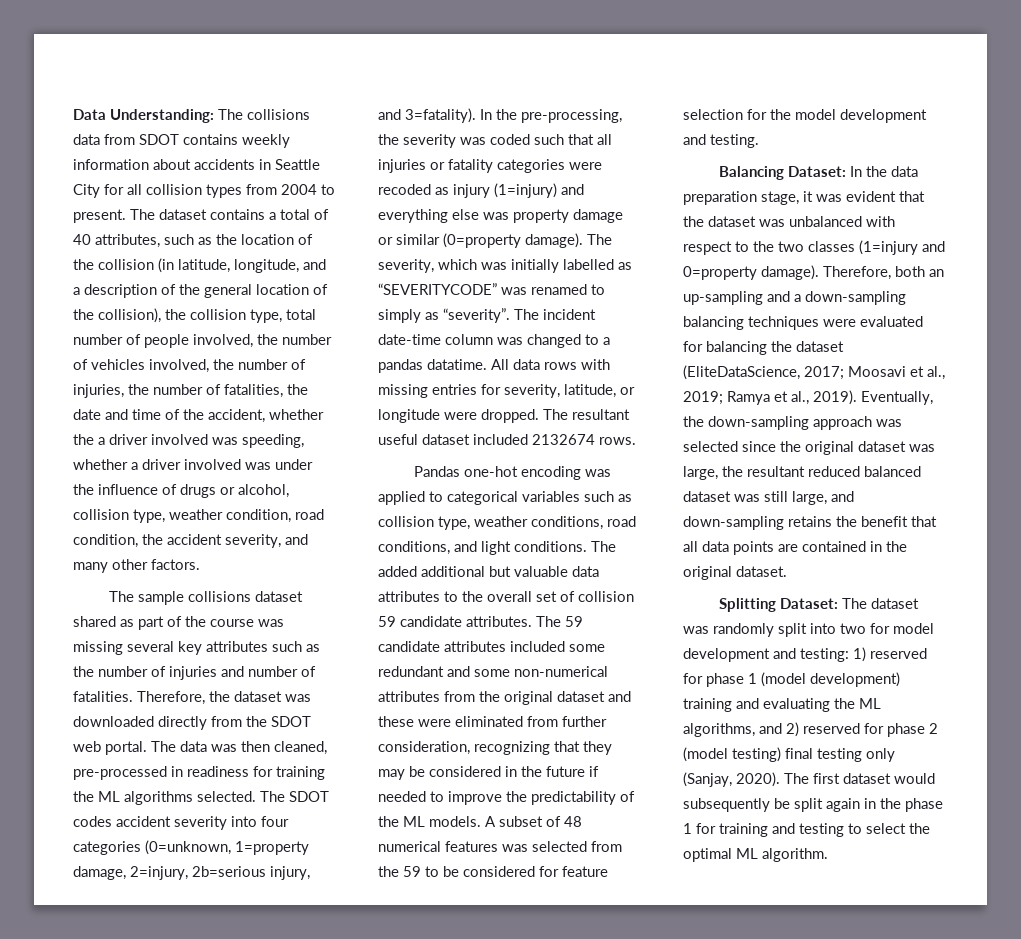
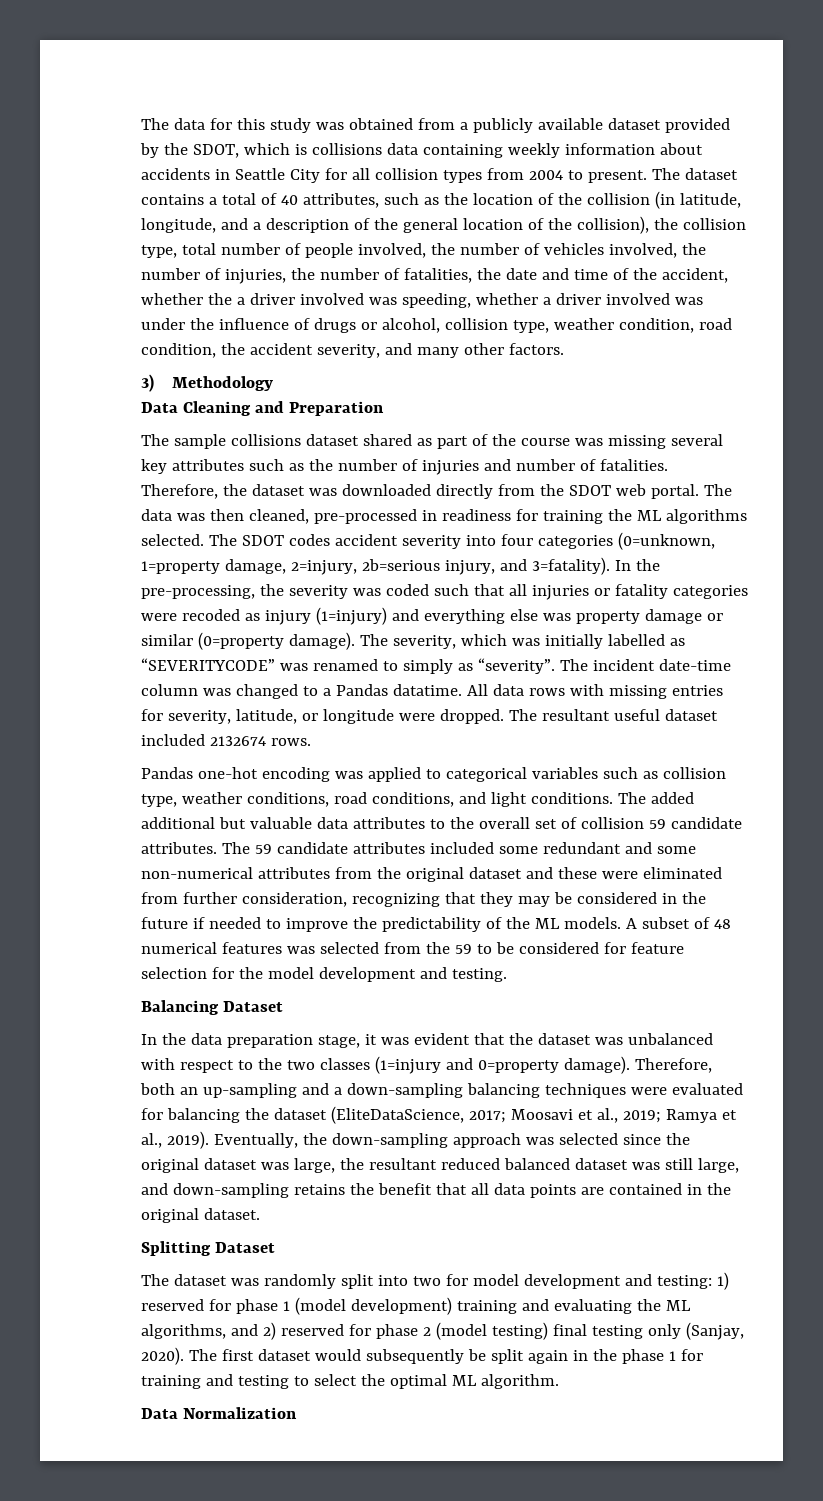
- Data Understanding: The collisions data from SDOT contains weekly information about accidents in Seattle City for all collision types from 2004 to present.
+ The data for this study was obtained from a publicly available dataset provided by the SDOT, which is collisions data containing weekly information about accidents in Seattle City for all collision types from 2004 to present.
+ 3) Methodology
+ Data Cleaning and Preparation
- The incident date-time column was changed to a pandas datatime.
+ The incident date-time column was changed to a Pandas datatime.
- Balancing Dataset: In the data preparation stage, it was evident that the dataset was unbalanced with respect to the two classes (1=injury and 0=property damage).
+ Balancing Dataset
+ In the data preparation stage, it was evident that the dataset was unbalanced with respect to the two classes (1=injury and 0=property damage).
- Splitting Dataset: The dataset was randomly split into two for model development and testing: 1) reserved for phase 1 (model development) training and evaluating the ML algorithms, and 2) reserved for phase 2 (model testing) final testing only (Sanjay, 2020).
+ Splitting Dataset
+ The dataset was randomly split into two for model development and testing: 1) reserved for phase 1 (model development) training and evaluating the ML algorithms, and 2) reserved for phase 2 (model testing) final testing only (Sanjay, 2020).
+ Data Normalization

